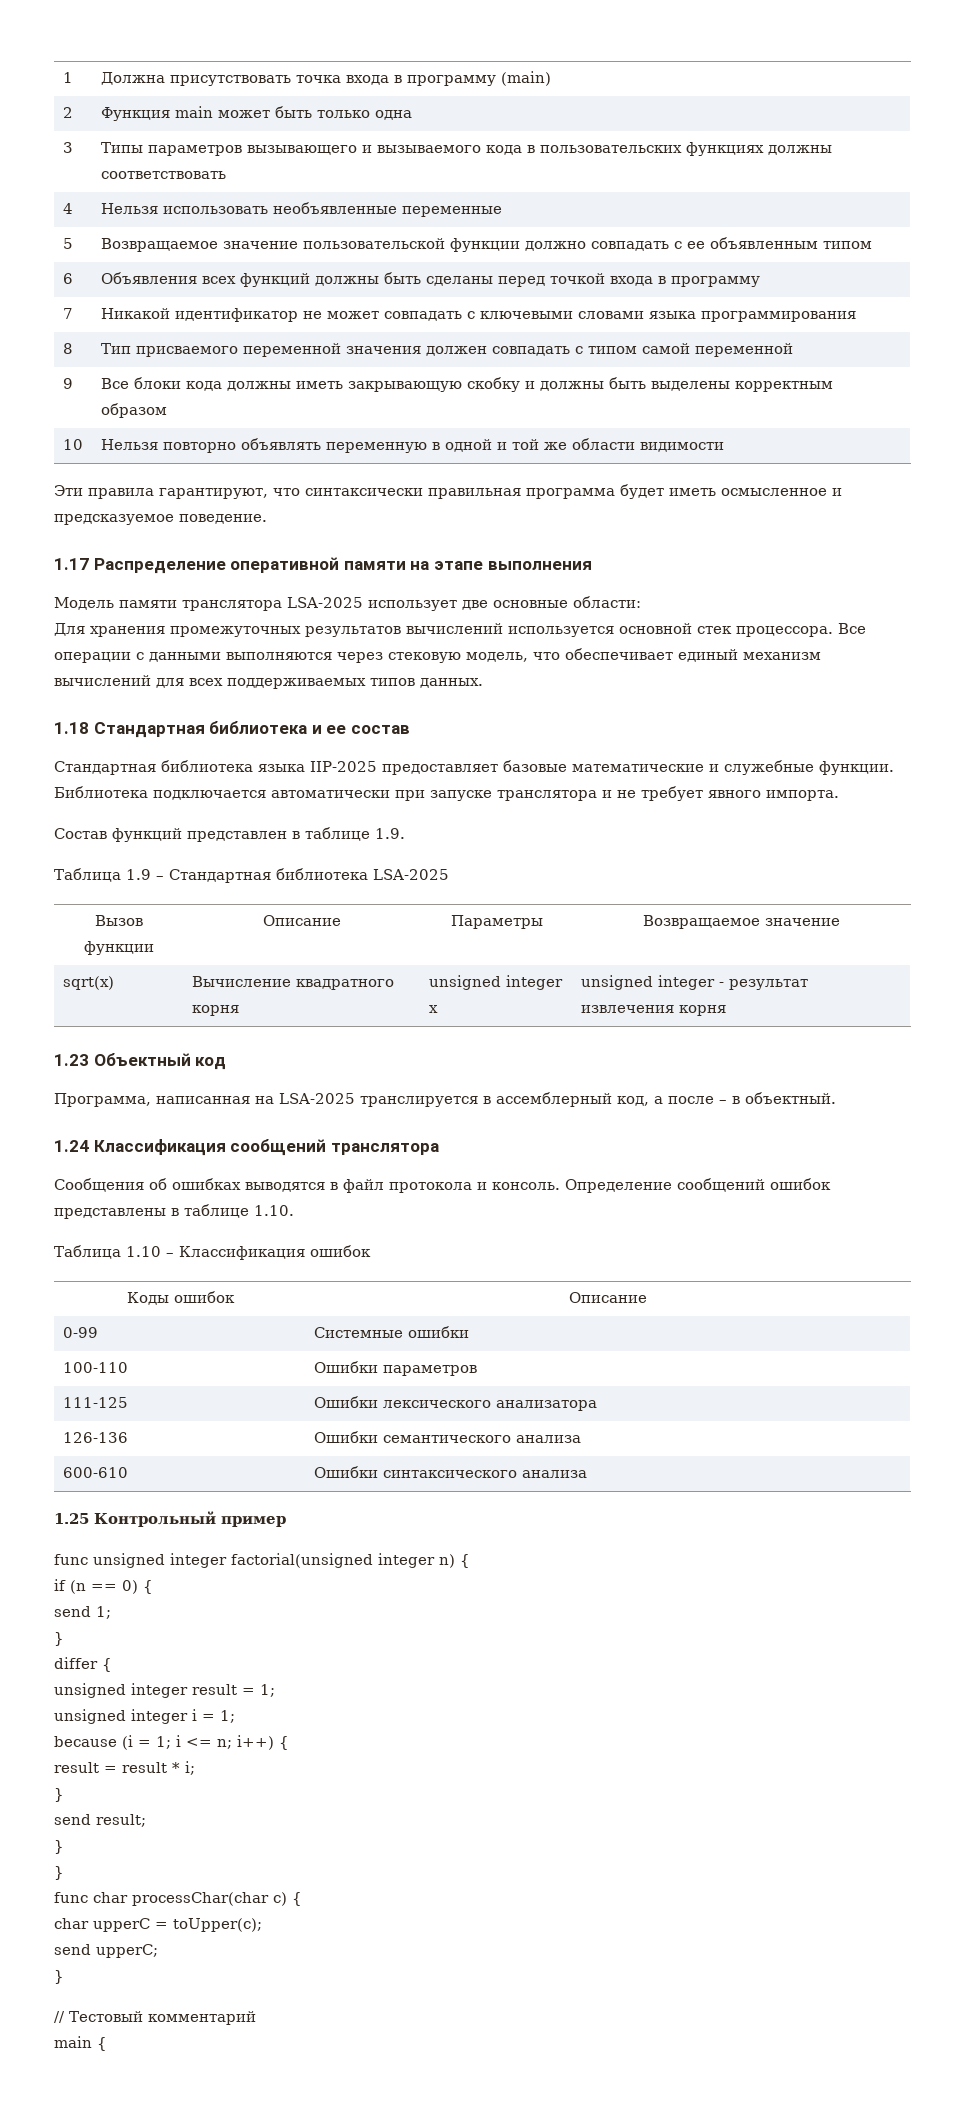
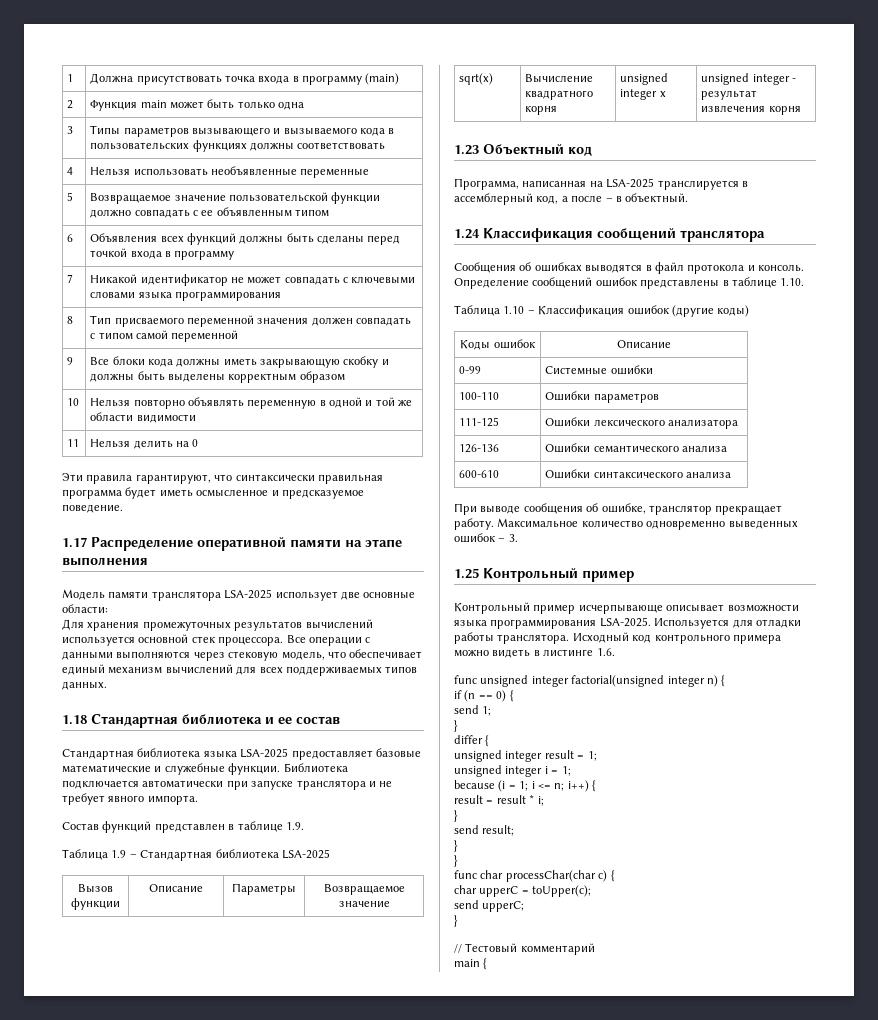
+ 11 | Нельзя делить на 0
- Стандартная библиотека языка IIP-2025 предоставляет базовые математические и служебные функции.
+ Стандартная библиотека языка LSA-2025 предоставляет базовые математические и служебные функции.
- Таблица 1.10 – Классификация ошибок
+ Таблица 1.10 – Классификация ошибок (другие коды)
+ При выводе сообщения об ошибке, транслятор прекращает работу. Максимальное количество одновременно выведенных ошибок – 3.
  1.25 Контрольный пример
+ Контрольный пример исчерпывающе описывает возможности языка программирования LSA-2025. Используется для отладки работы транслятора. Исходный код контрольного примера можно видеть в листинге 1.6.

